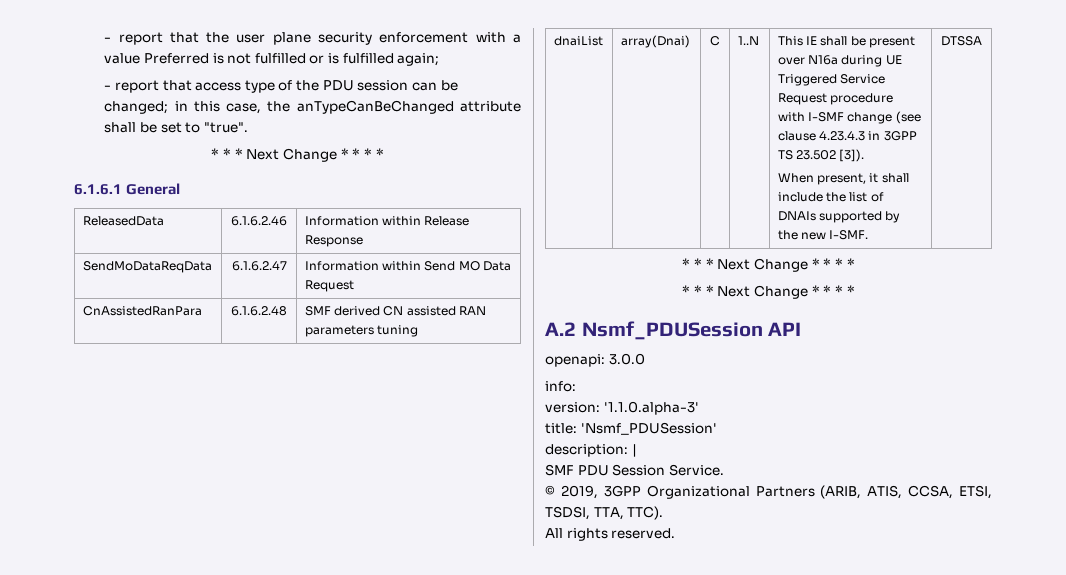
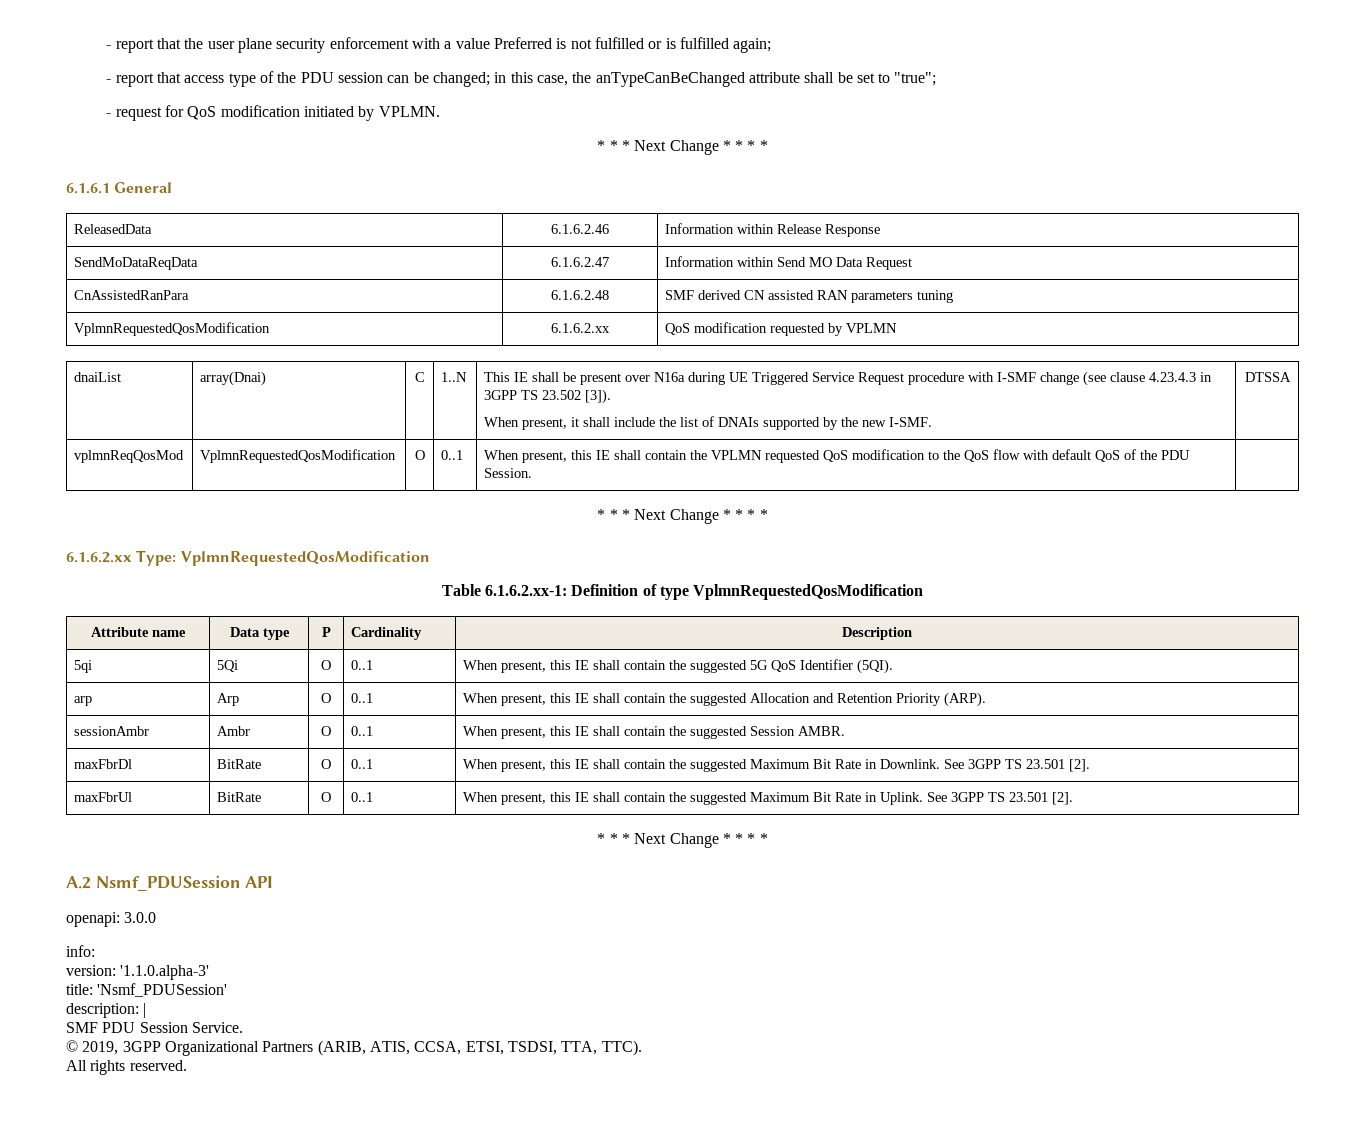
- - report that access type of the PDU session can be changed; in this case, the anTypeCanBeChanged attribute shall be set to "true".
+ - report that access type of the PDU session can be changed; in this case, the anTypeCanBeChanged attribute shall be set to "true";
+ - request for QoS modification initiated by VPLMN.
+ VplmnRequestedQosModification | 6.1.6.2.xx | QoS modification requested by VPLMN
  DTSSA
+ vplmnReqQosMod | VplmnRequestedQosModification | O | 0..1 | When present, this IE shall contain the VPLMN requested QoS modification to the QoS flow with default QoS of the PDU Session. |
  * * * Next Change * * * *
+ 6.1.6.2.xx Type: VplmnRequestedQosModification
+ Table 6.1.6.2.xx-1: Definition of type VplmnRequestedQosModification
+ Attribute name | Data type | P | Cardinality | Description
+ 5qi | 5Qi | O | 0..1 | When present, this IE shall contain the suggested 5G QoS Identifier (5QI).
+ arp | Arp | O | 0..1 | When present, this IE shall contain the suggested Allocation and Retention Priority (ARP).
+ sessionAmbr | Ambr | O | 0..1 | When present, this IE shall contain the suggested Session AMBR.
+ maxFbrDl | BitRate | O | 0..1 | When present, this IE shall contain the suggested Maximum Bit Rate in Downlink. See 3GPP TS 23.501 [2].
+ maxFbrUl | BitRate | O | 0..1 | When present, this IE shall contain the suggested Maximum Bit Rate in Uplink. See 3GPP TS 23.501 [2].

